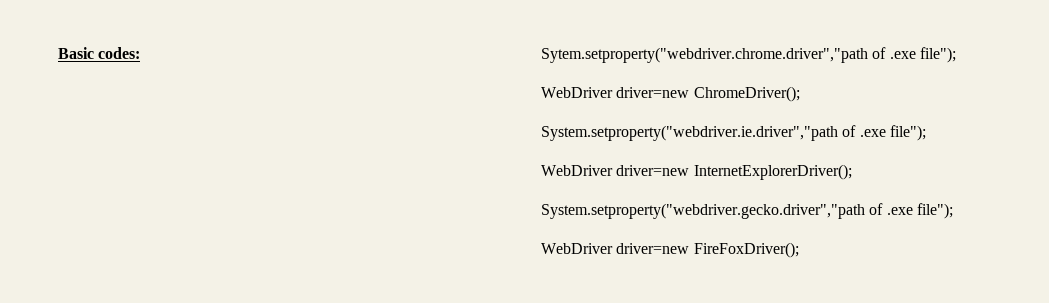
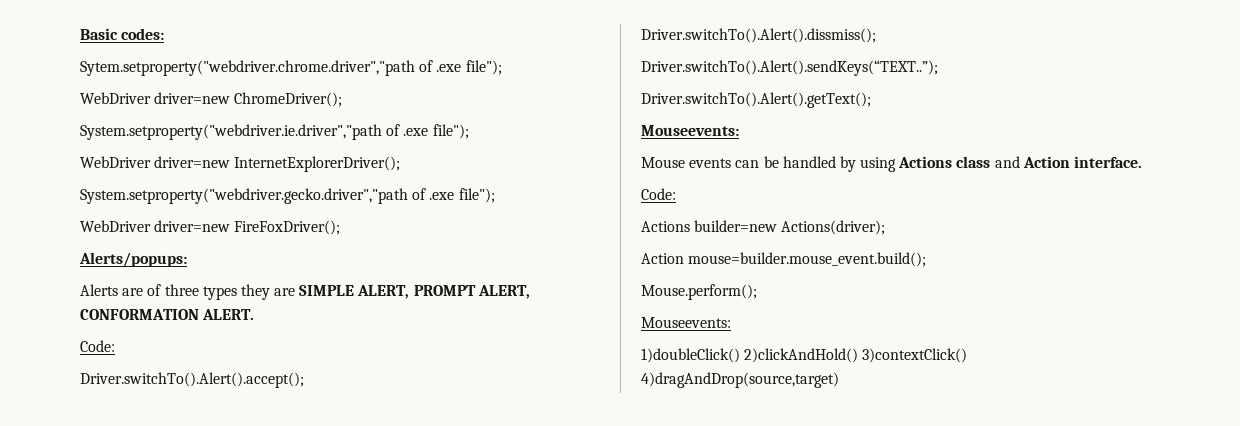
+ Alerts/popups:
+ Alerts are of three types they are SIMPLE ALERT, PROMPT ALERT, CONFORMATION ALERT.
+ Code:
+ Driver.switchTo().Alert().accept();
+ Driver.switchTo().Alert().dissmiss();
+ Driver.switchTo().Alert().sendKeys(“TEXT..”);
+ Driver.switchTo().Alert().getText();
+ Mouseevents:
+ Mouse events can be handled by using Actions class and Action interface.
+ Code:
+ Actions builder=new Actions(driver);
+ Action mouse=builder.mouse_event.build();
+ Mouse.perform();
+ Mouseevents:
+ 1)doubleClick() 2)clickAndHold() 3)contextClick() 4)dragAndDrop(source,target)

